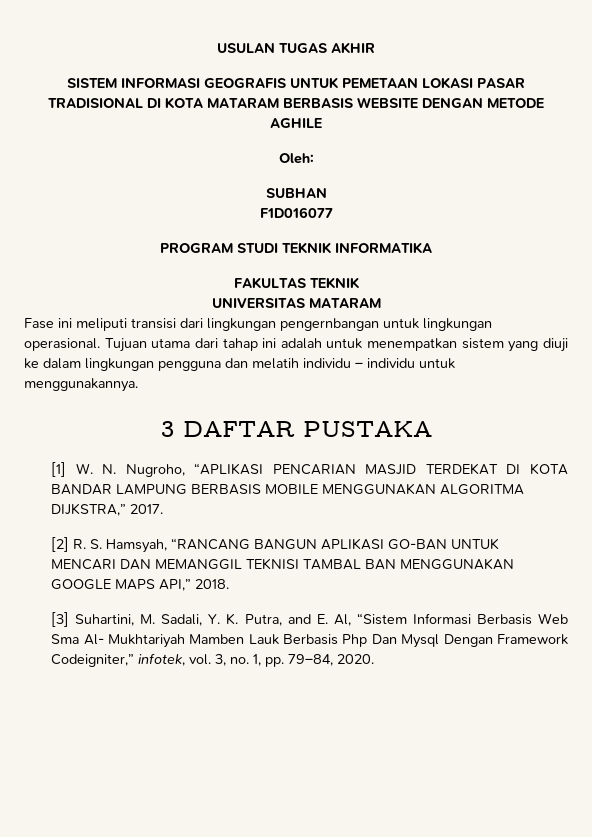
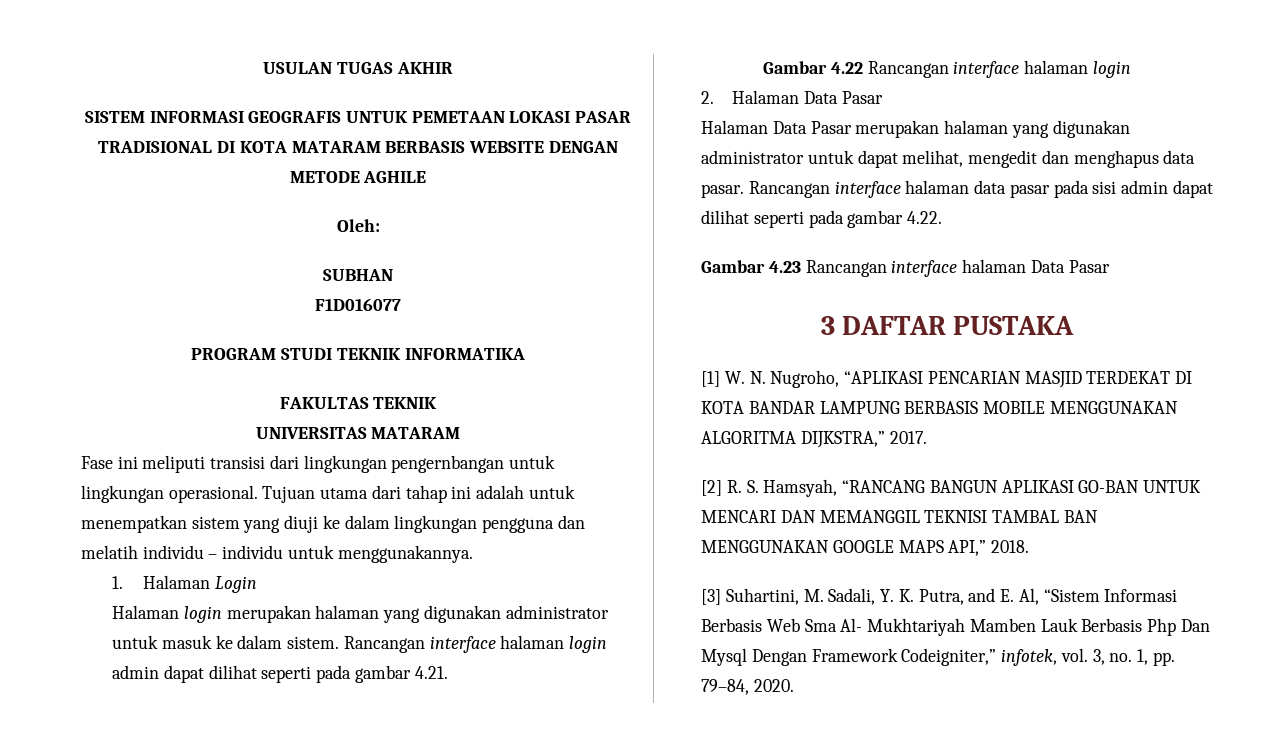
+ 1. Halaman Login
+ Halaman login merupakan halaman yang digunakan administrator untuk masuk ke dalam sistem. Rancangan interface halaman login admin dapat dilihat seperti pada gambar 4.21.
+ Gambar 4.22 Rancangan interface halaman login
+ 2. Halaman Data Pasar
+ Halaman Data Pasar merupakan halaman yang digunakan administrator untuk dapat melihat, mengedit dan menghapus data pasar. Rancangan interface halaman data pasar pada sisi admin dapat dilihat seperti pada gambar 4.22.
+ Gambar 4.23 Rancangan interface halaman Data Pasar

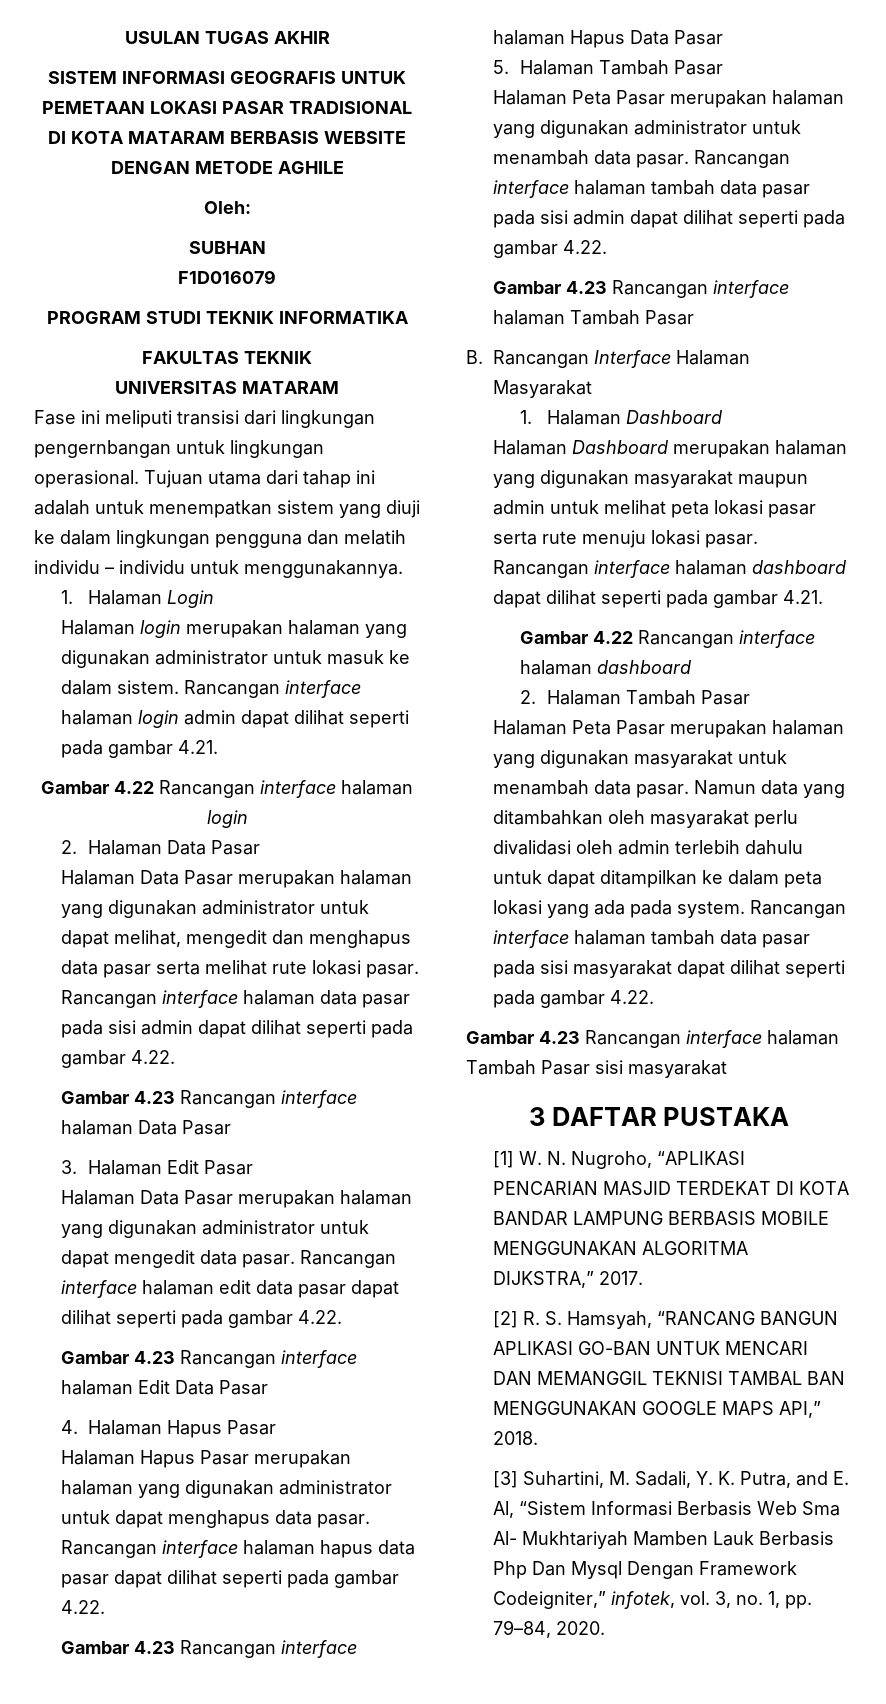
- F1D016077
+ F1D016079
- Halaman Data Pasar merupakan halaman yang digunakan administrator untuk dapat melihat, mengedit dan menghapus data pasar.
+ Halaman Data Pasar merupakan halaman yang digunakan administrator untuk dapat melihat, mengedit dan menghapus data pasar serta melihat rute lokasi pasar.
+ 3. Halaman Edit Pasar
+ Halaman Data Pasar merupakan halaman yang digunakan administrator untuk dapat mengedit data pasar. Rancangan interface halaman edit data pasar dapat dilihat seperti pada gambar 4.22.
+ Gambar 4.23 Rancangan interface halaman Edit Data Pasar
+ 4. Halaman Hapus Pasar
+ Halaman Hapus Pasar merupakan halaman yang digunakan administrator untuk dapat menghapus data pasar. Rancangan interface halaman hapus data pasar dapat dilihat seperti pada gambar 4.22.
+ Gambar 4.23 Rancangan interface halaman Hapus Data Pasar
+ 5. Halaman Tambah Pasar
+ Halaman Peta Pasar merupakan halaman yang digunakan administrator untuk menambah data pasar. Rancangan interface halaman tambah data pasar pada sisi admin dapat dilihat seperti pada gambar 4.22.
+ Gambar 4.23 Rancangan interface halaman Tambah Pasar
+ B. Rancangan Interface Halaman Masyarakat
+ 1. Halaman Dashboard
+ Halaman Dashboard merupakan halaman yang digunakan masyarakat maupun admin untuk melihat peta lokasi pasar serta rute menuju lokasi pasar. Rancangan interface halaman dashboard dapat dilihat seperti pada gambar 4.21.
+ Gambar 4.22 Rancangan interface halaman dashboard
+ 2. Halaman Tambah Pasar
+ Halaman Peta Pasar merupakan halaman yang digunakan masyarakat untuk menambah data pasar. Namun data yang ditambahkan oleh masyarakat perlu divalidasi oleh admin terlebih dahulu untuk dapat ditampilkan ke dalam peta lokasi yang ada pada system. Rancangan interface halaman tambah data pasar pada sisi masyarakat dapat dilihat seperti pada gambar 4.22.
+ Gambar 4.23 Rancangan interface halaman Tambah Pasar sisi masyarakat

